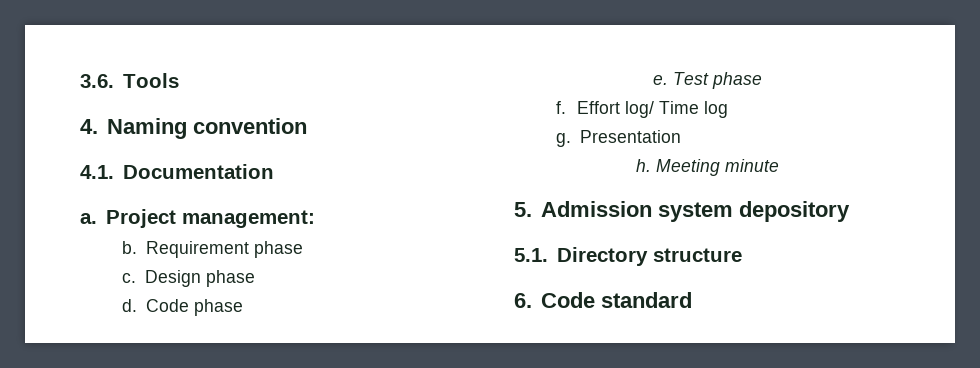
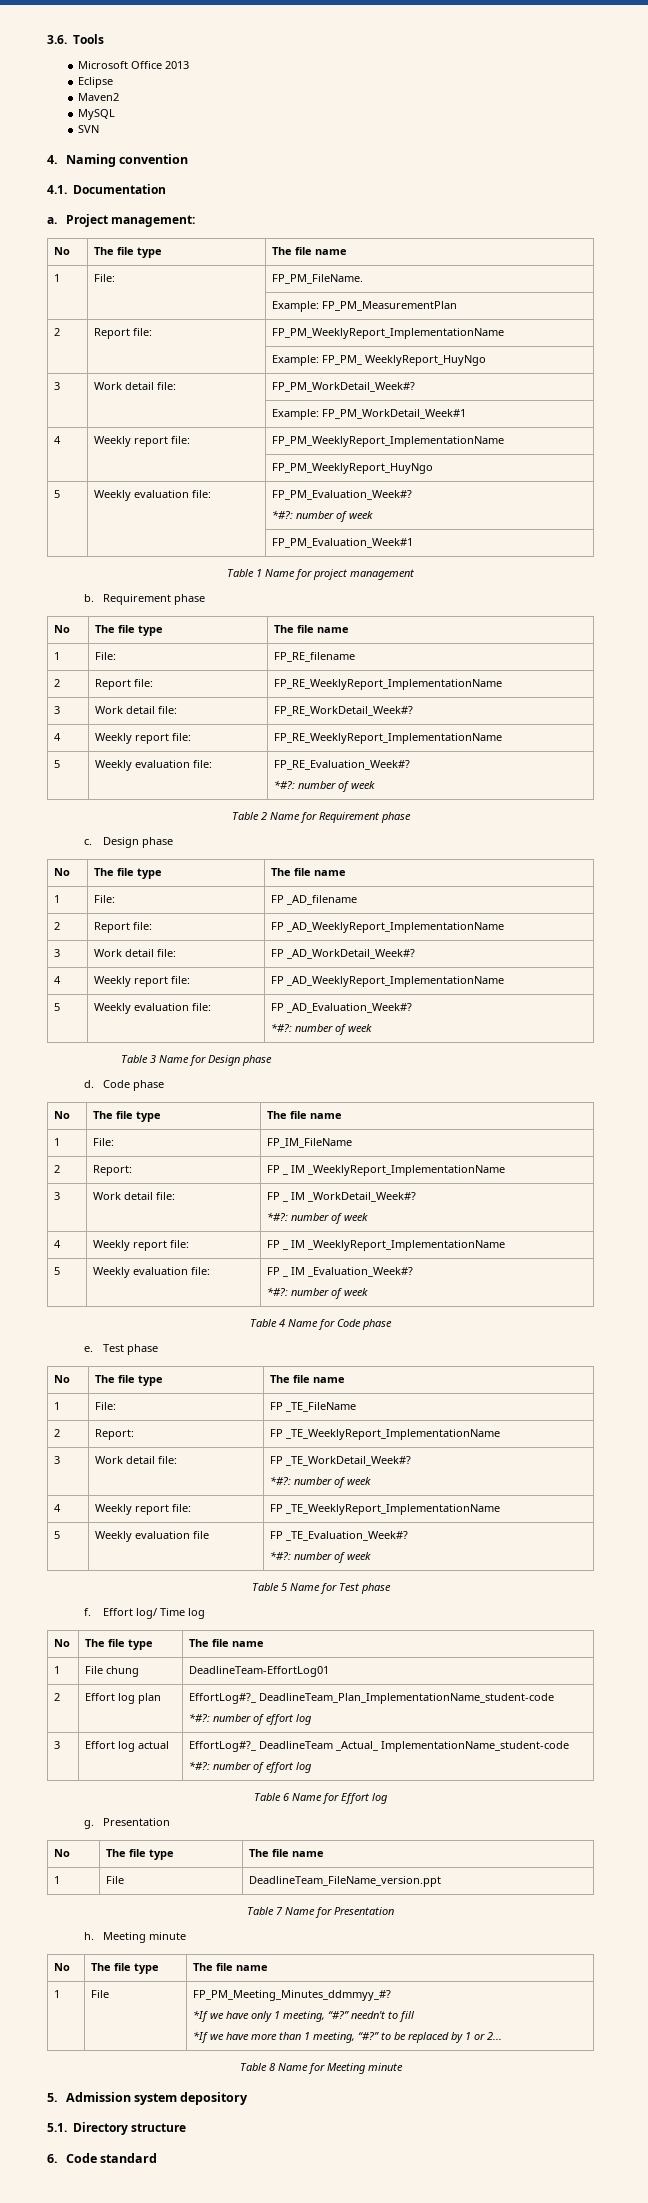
+ Microsoft Office 2013
+ Eclipse
+ Maven2
+ MySQL
+ SVN
  Project management:
+ No | The file type | The file name
+ 1 | File: | FP_PM_FileName.
+ | | Example: FP_PM_MeasurementPlan
+ 2 | Report file: | FP_PM_WeeklyReport_ImplementationName
+ | | Example: FP_PM_ WeeklyReport_HuyNgo
+ 3 | Work detail file: | FP_PM_WorkDetail_Week#?
+ | | Example: FP_PM_WorkDetail_Week#1
+ 4 | Weekly report file: | FP_PM_WeeklyReport_ImplementationName
+ | | FP_PM_WeeklyReport_HuyNgo
+ 5 | Weekly evaluation file: | FP_PM_Evaluation_Week#?
+ *#?: number of week
+ | | FP_PM_Evaluation_Week#1
+ Table 1 Name for project management
  b. Requirement phase
+ No | The file type | The file name
+ 1 | File: | FP_RE_filename
+ 2 | Report file: | FP_RE_WeeklyReport_ImplementationName
+ 3 | Work detail file: | FP_RE_WorkDetail_Week#?
+ 4 | Weekly report file: | FP_RE_WeeklyReport_ImplementationName
+ 5 | Weekly evaluation file: | FP_RE_Evaluation_Week#?
+ *#?: number of week
+ Table 2 Name for Requirement phase
  c. Design phase
+ No | The file type | The file name
+ 1 | File: | FP _AD_filename
+ 2 | Report file: | FP _AD_WeeklyReport_ImplementationName
+ 3 | Work detail file: | FP _AD_WorkDetail_Week#?
+ 4 | Weekly report file: | FP _AD_WeeklyReport_ImplementationName
+ 5 | Weekly evaluation file: | FP _AD_Evaluation_Week#?
+ *#?: number of week
+ Table 3 Name for Design phase
  d. Code phase
+ No | The file type | The file name
+ 1 | File: | FP_IM_FileName
+ 2 | Report: | FP _ IM _WeeklyReport_ImplementationName
+ 3 | Work detail file: | FP _ IM _WorkDetail_Week#?
+ *#?: number of week
+ 4 | Weekly report file: | FP _ IM _WeeklyReport_ImplementationName
+ 5 | Weekly evaluation file: | FP _ IM _Evaluation_Week#?
+ *#?: number of week
+ Table 4 Name for Code phase
  e. Test phase
+ No | The file type | The file name
+ 1 | File: | FP _TE_FileName
+ 2 | Report: | FP _TE_WeeklyReport_ImplementationName
+ 3 | Work detail file: | FP _TE_WorkDetail_Week#?
+ *#?: number of week
+ 4 | Weekly report file: | FP _TE_WeeklyReport_ImplementationName
+ 5 | Weekly evaluation file | FP _TE_Evaluation_Week#?
+ *#?: number of week
+ Table 5 Name for Test phase
  Effort log/ Time log
+ No | The file type | The file name
+ 1 | File chung | DeadlineTeam-EffortLog01
+ 2 | Effort log plan | EffortLog#?_ DeadlineTeam_Plan_ImplementationName_student-code
+ *#?: number of effort log
+ 3 | Effort log actual | EffortLog#?_ DeadlineTeam _Actual_ ImplementationName_student-code
+ *#?: number of effort log
+ Table 6 Name for Effort log
  g. Presentation
+ No | The file type | The file name
+ 1 | File | DeadlineTeam_FileName_version.ppt
+ Table 7 Name for Presentation
  h. Meeting minute
+ No | The file type | The file name
+ 1 | File | FP_PM_Meeting_Minutes_ddmmyy_#?
+ *If we have only 1 meeting, “#?” needn't to fill
+ *If we have more than 1 meeting, “#?” to be replaced by 1 or 2...
+ Table 8 Name for Meeting minute

